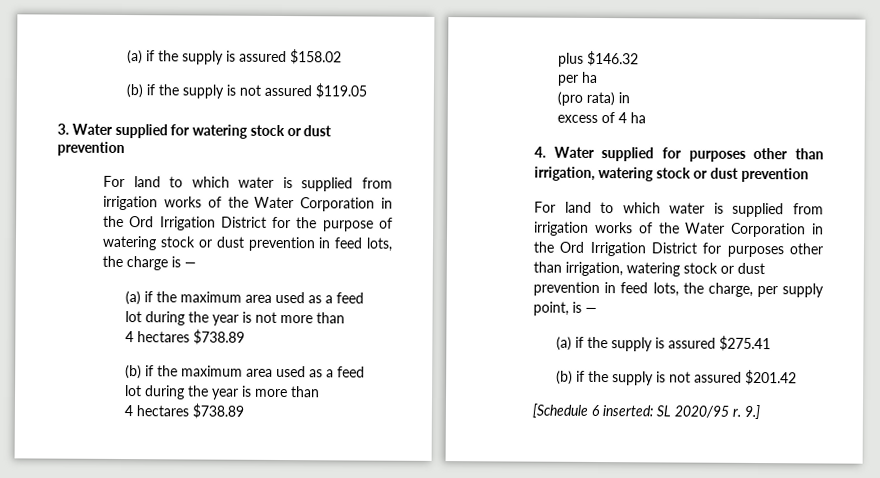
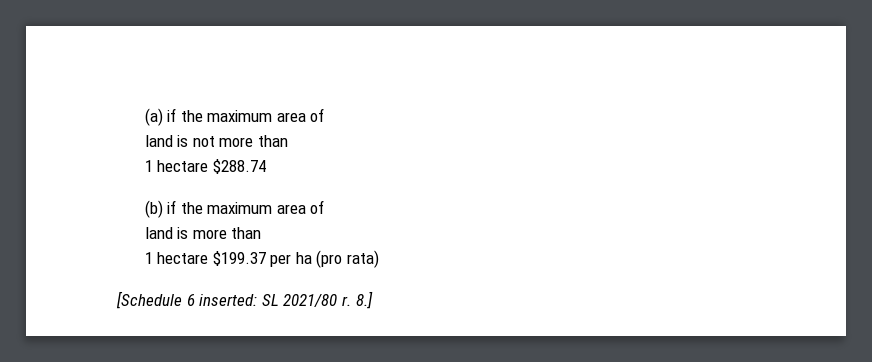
- (a) if the supply is assured $158.02
- (b) if the supply is not assured $119.05
- 3. Water supplied for watering stock or dust prevention
- For land to which water is supplied from irrigation works of the Water Corporation in the Ord Irrigation District for the purpose of watering stock or dust prevention in feed lots, the charge is —
- (a) if the maximum area used as a feed
- lot during the year is not more than
- 4 hectares $738.89
+ (a) if the maximum area of
+ land is not more than
+ 1 hectare $288.74
- (b) if the maximum area used as a feed
- lot during the year is more than
- 4 hectares $738.89
- plus $146.32
- per ha
- (pro rata) in
- excess of 4 ha
- 4. Water supplied for purposes other than irrigation, watering stock or dust prevention
- For land to which water is supplied from irrigation works of the Water Corporation in the Ord Irrigation District for purposes other than irrigation, watering stock or dust prevention in feed lots, the charge, per supply point, is —
- (a) if the supply is assured $275.41
- (b) if the supply is not assured $201.42
+ (b) if the maximum area of
+ land is more than
+ 1 hectare $199.37 per ha (pro rata)
- [Schedule 6 inserted: SL 2020/95 r. 9.]
+ [Schedule 6 inserted: SL 2021/80 r. 8.]

